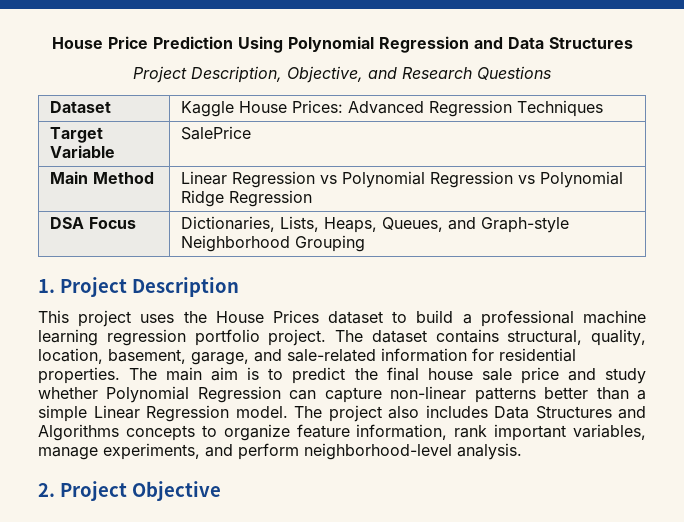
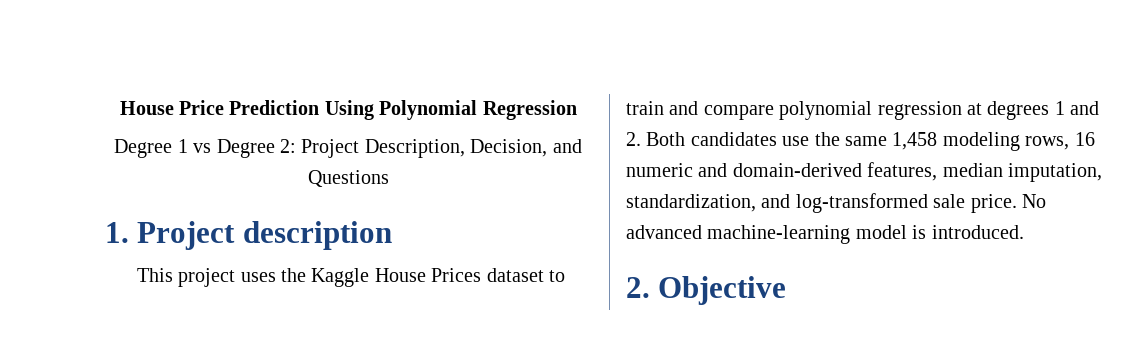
- House Price Prediction Using Polynomial Regression and Data Structures
- Project Description, Objective, and Research Questions
- Dataset | Kaggle House Prices: Advanced Regression Techniques
- Target Variable | SalePrice
- Main Method | Linear Regression vs Polynomial Regression vs Polynomial Ridge Regression
- DSA Focus | Dictionaries, Lists, Heaps, Queues, and Graph-style Neighborhood Grouping
+ House Price Prediction Using Polynomial Regression
+ Degree 1 vs Degree 2: Project Description, Decision, and Questions
- 1. Project Description
+ 1. Project description
- This project uses the House Prices dataset to build a professional machine learning regression portfolio project. The dataset contains structural, quality, location, basement, garage, and sale-related information for residential properties. The main aim is to predict the final house sale price and study whether Polynomial Regression can capture non-linear patterns better than a simple Linear Regression model. The project also includes Data Structures and Algorithms concepts to organize feature information, rank important variables, manage experiments, and perform neighborhood-level analysis.
- 2. Project Objective
+ This project uses the Kaggle House Prices dataset to train and compare polynomial regression at degrees 1 and 2. Both candidates use the same 1,458 modeling rows, 16 numeric and domain-derived features, median imputation, standardization, and log-transformed sale price. No advanced machine-learning model is introduced.
+ 2. Objective

